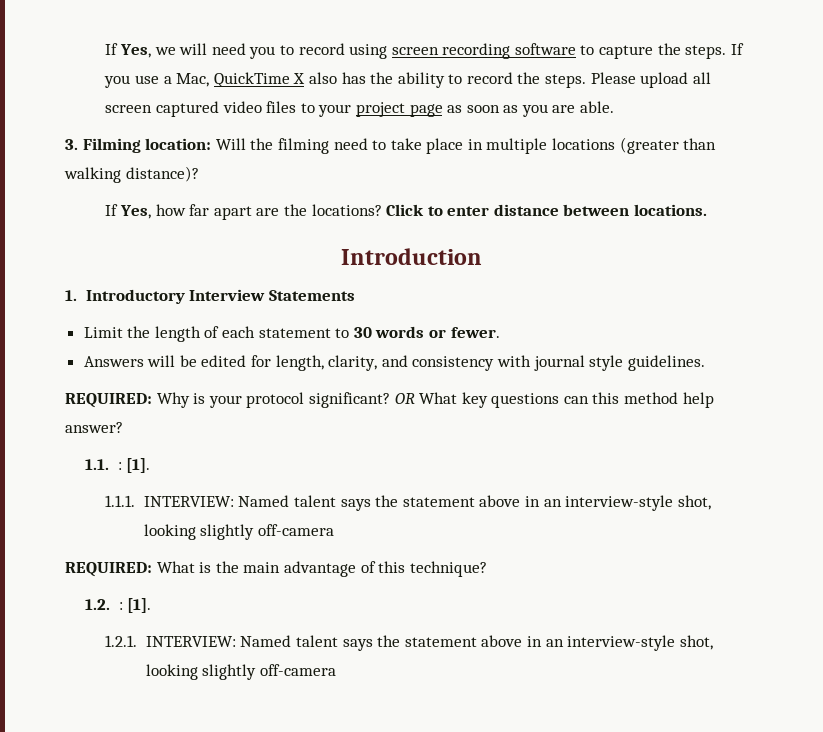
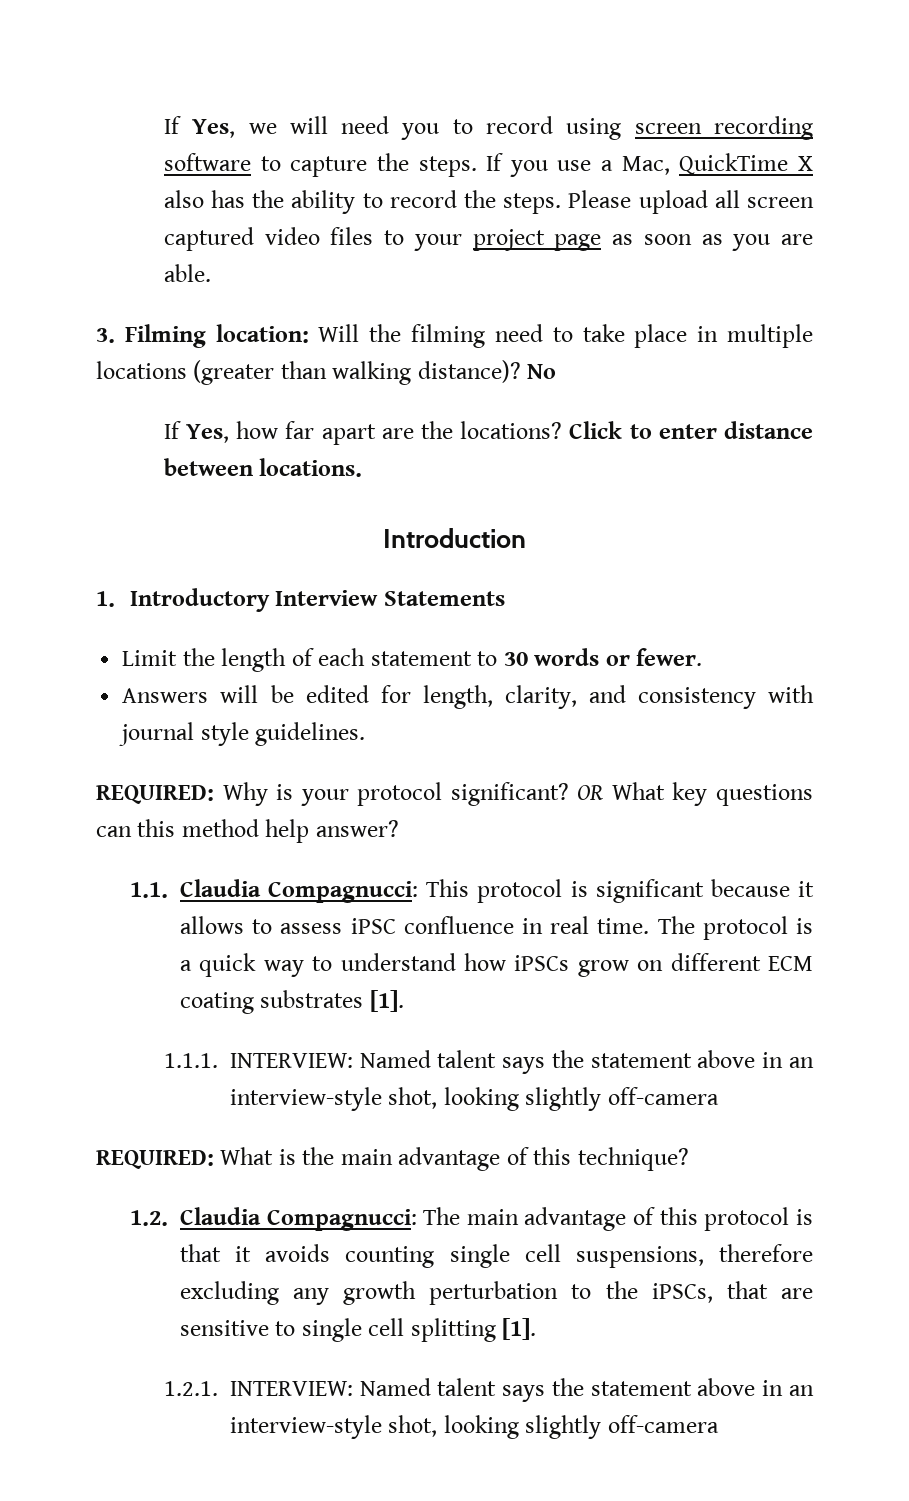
+ No
- 1.1. : [1].
+ 1.1. Claudia Compagnucci: This protocol is significant because it allows to assess iPSC confluence in real time. The protocol is a quick way to understand how iPSCs grow on different ECM coating substrates [1].
- 1.2. : [1].
+ 1.2. Claudia Compagnucci: The main advantage of this protocol is that it avoids counting single cell suspensions, therefore excluding any growth perturbation to the iPSCs, that are sensitive to single cell splitting [1].

